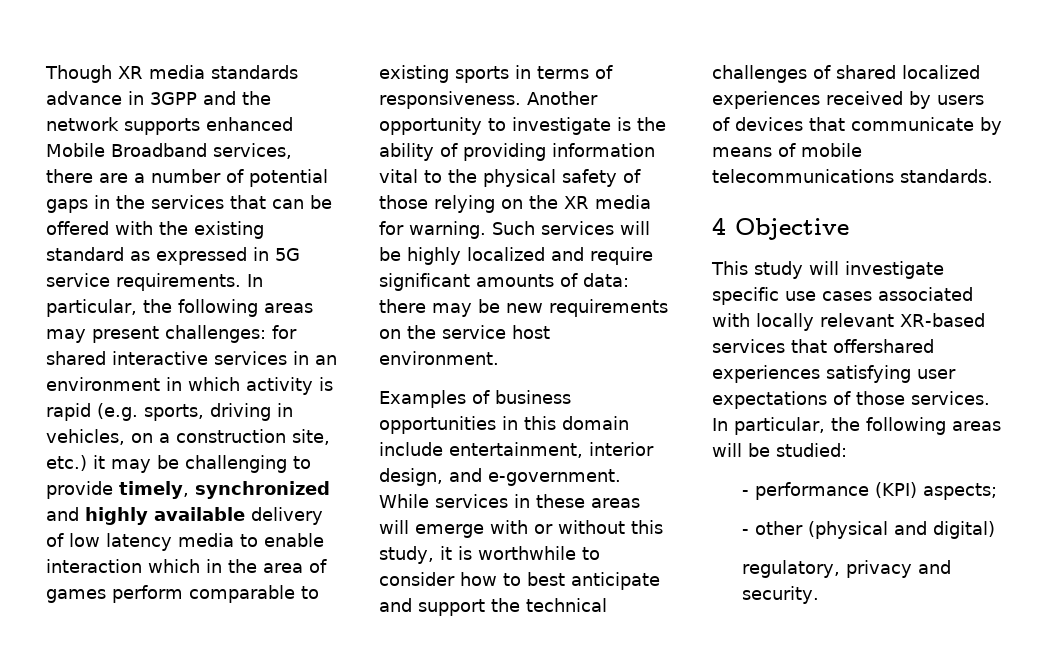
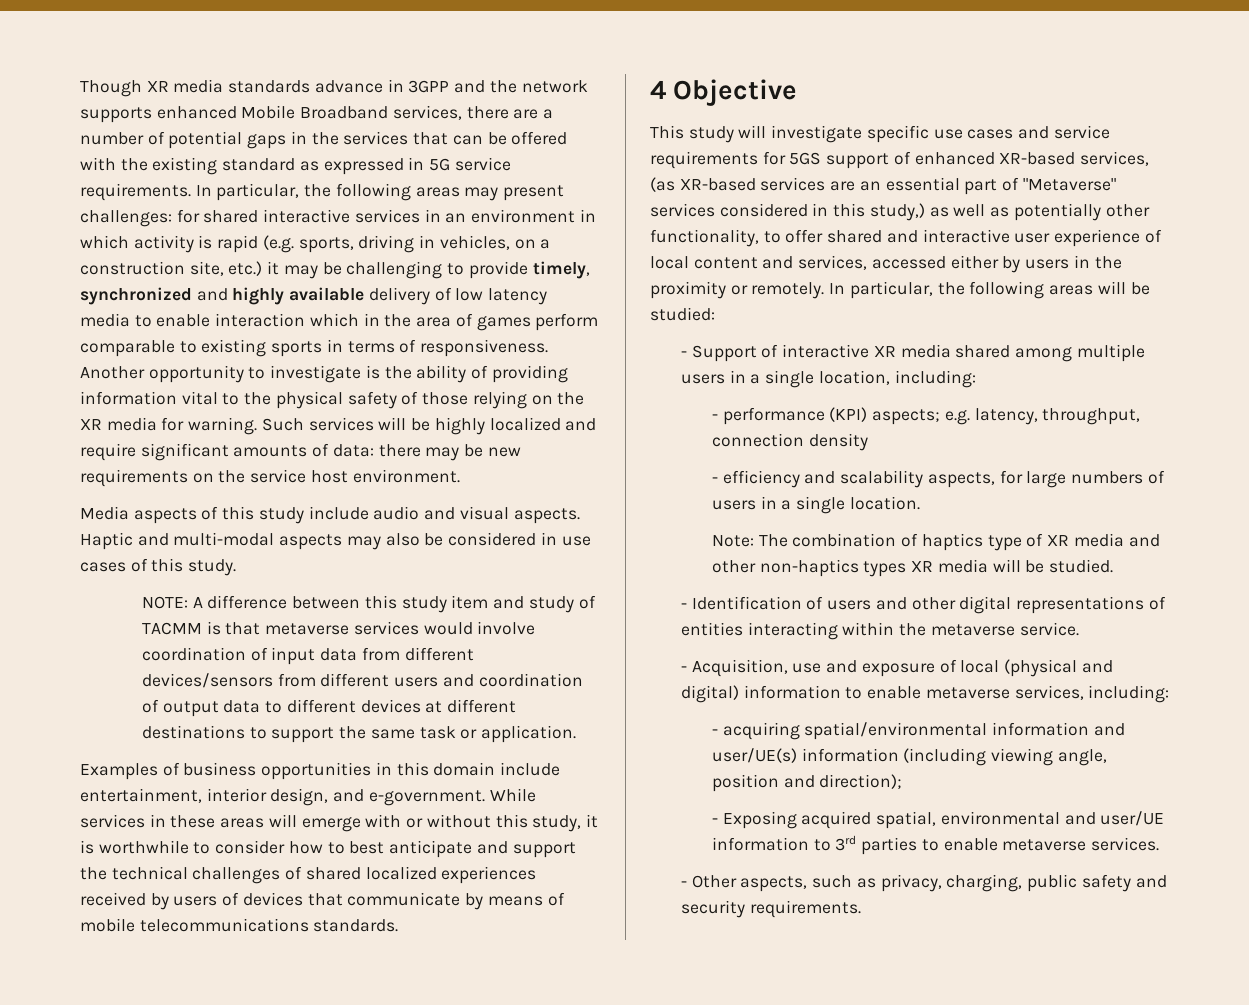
+ Media aspects of this study include audio and visual aspects. Haptic and multi-modal aspects may also be considered in use cases of this study.
+ NOTE: A difference between this study item and study of TACMM is that metaverse services would involve coordination of input data from different devices/sensors from different users and coordination of output data to different devices at different destinations to support the same task or application.
- This study will investigate specific use cases associated with locally relevant XR-based services that offershared experiences satisfying user expectations of those services.
+ This study will investigate specific use cases and service requirements for 5GS support of enhanced XR-based services, (as XR-based services are an essential part of "Metaverse" services considered in this study,) as well as potentially other functionality, to offer shared and interactive user experience of local content and services, accessed either by users in the proximity or remotely.
- - performance (KPI) aspects;
- - other (physical and digital)
- regulatory, privacy and security.
+ - Support of interactive XR media shared among multiple users in a single location, including:
+ - performance (KPI) aspects; e.g. latency, throughput, connection density
+ - efficiency and scalability aspects, for large numbers of users in a single location.
+ Note: The combination of haptics type of XR media and other non-haptics types XR media will be studied.
+ - Identification of users and other digital representations of entities interacting within the metaverse service.
+ - Acquisition, use and exposure of local (physical and digital) information to enable metaverse services, including:
+ - acquiring spatial/environmental information and user/UE(s) information (including viewing angle, position and direction);
+ - Exposing acquired spatial, environmental and user/UE information to 3rd parties to enable metaverse services.
+ - Other aspects, such as privacy, charging, public safety and security requirements.

